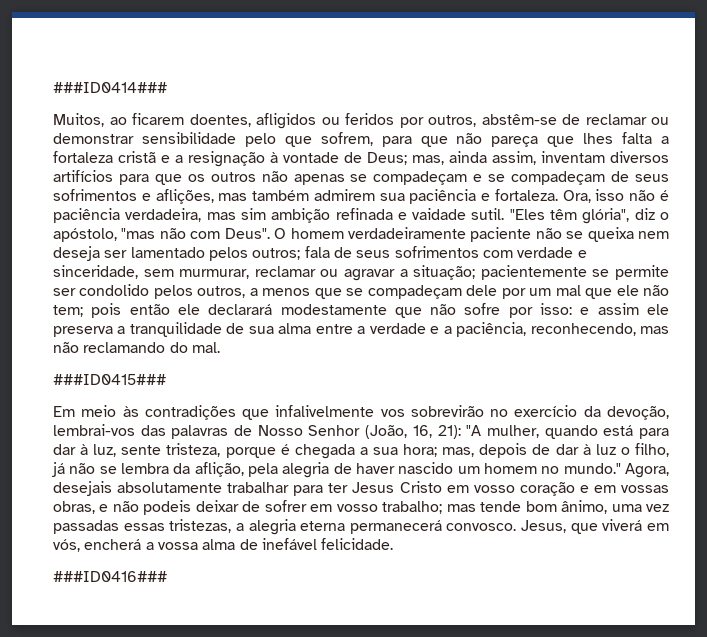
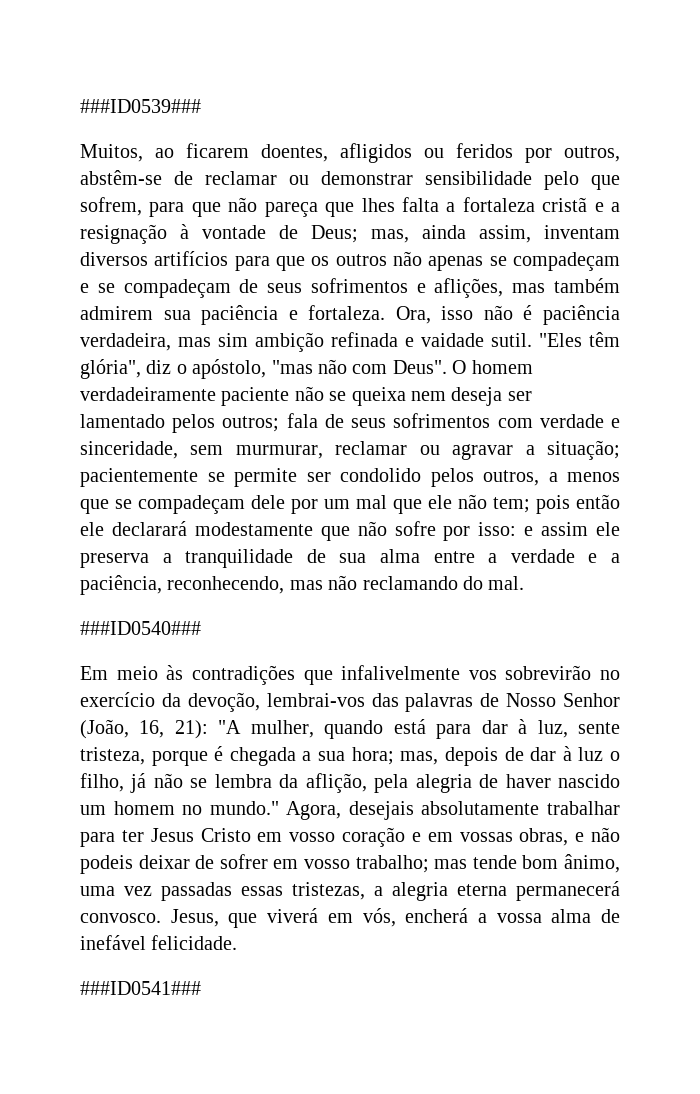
- ###ID0414###
+ ###ID0539###
- ###ID0415###
+ ###ID0540###
- ###ID0416###
+ ###ID0541###

